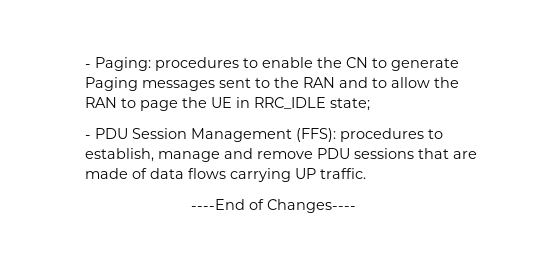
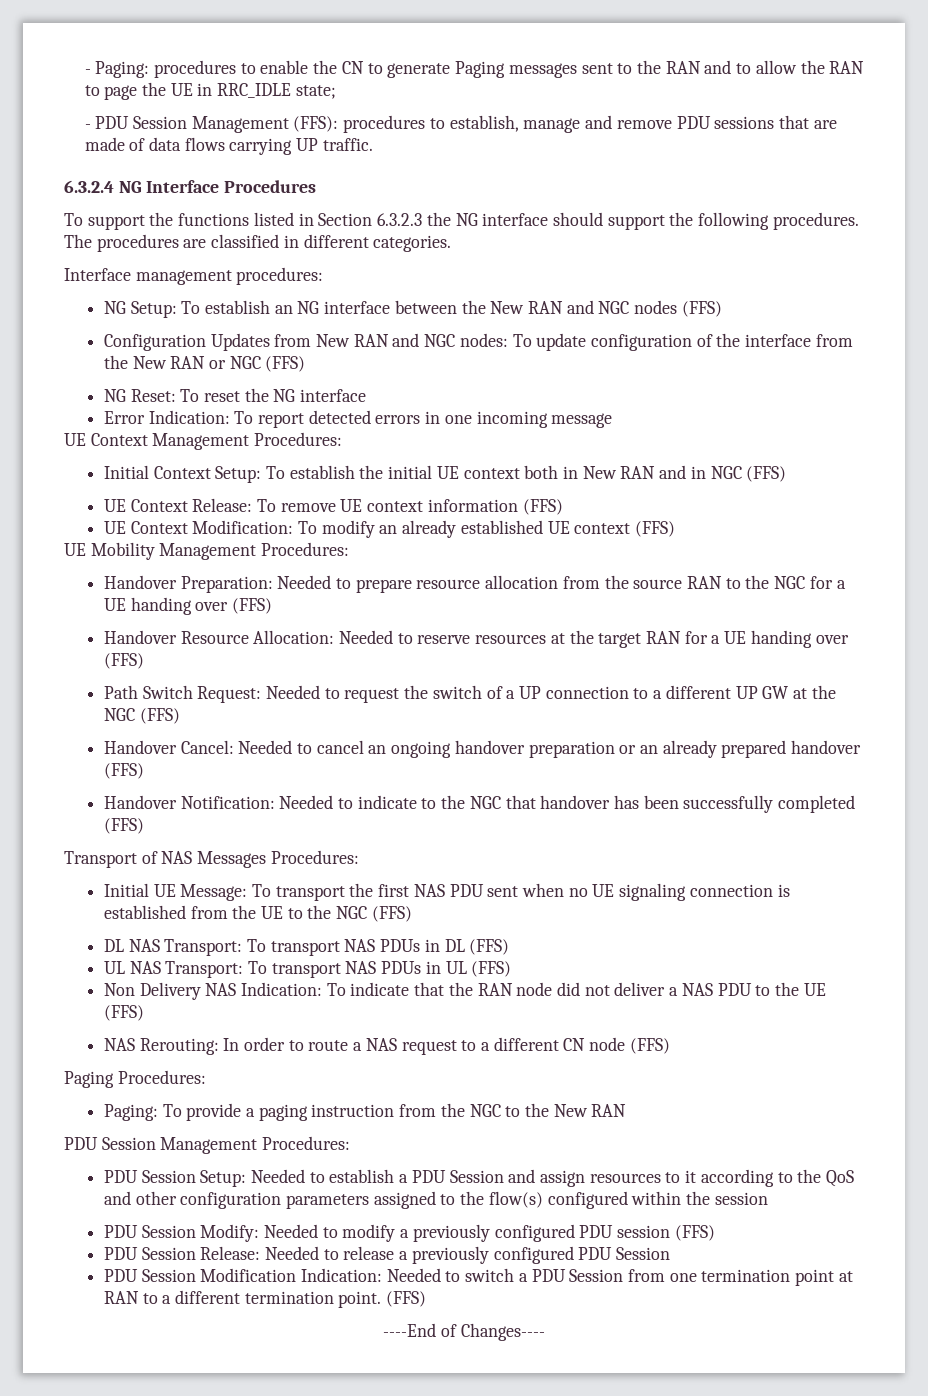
+ 6.3.2.4 NG Interface Procedures
+ To support the functions listed in Section 6.3.2.3 the NG interface should support the following procedures. The procedures are classified in different categories.
+ Interface management procedures:
+ NG Setup: To establish an NG interface between the New RAN and NGC nodes (FFS)
+ Configuration Updates from New RAN and NGC nodes: To update configuration of the interface from the New RAN or NGC (FFS)
+ NG Reset: To reset the NG interface
+ Error Indication: To report detected errors in one incoming message
+ UE Context Management Procedures:
+ Initial Context Setup: To establish the initial UE context both in New RAN and in NGC (FFS)
+ UE Context Release: To remove UE context information (FFS)
+ UE Context Modification: To modify an already established UE context (FFS)
+ UE Mobility Management Procedures:
+ Handover Preparation: Needed to prepare resource allocation from the source RAN to the NGC for a UE handing over (FFS)
+ Handover Resource Allocation: Needed to reserve resources at the target RAN for a UE handing over (FFS)
+ Path Switch Request: Needed to request the switch of a UP connection to a different UP GW at the NGC (FFS)
+ Handover Cancel: Needed to cancel an ongoing handover preparation or an already prepared handover (FFS)
+ Handover Notification: Needed to indicate to the NGC that handover has been successfully completed (FFS)
+ Transport of NAS Messages Procedures:
+ Initial UE Message: To transport the first NAS PDU sent when no UE signaling connection is established from the UE to the NGC (FFS)
+ DL NAS Transport: To transport NAS PDUs in DL (FFS)
+ UL NAS Transport: To transport NAS PDUs in UL (FFS)
+ Non Delivery NAS Indication: To indicate that the RAN node did not deliver a NAS PDU to the UE (FFS)
+ NAS Rerouting: In order to route a NAS request to a different CN node (FFS)
+ Paging Procedures:
+ Paging: To provide a paging instruction from the NGC to the New RAN
+ PDU Session Management Procedures:
+ PDU Session Setup: Needed to establish a PDU Session and assign resources to it according to the QoS and other configuration parameters assigned to the flow(s) configured within the session
+ PDU Session Modify: Needed to modify a previously configured PDU session (FFS)
+ PDU Session Release: Needed to release a previously configured PDU Session
+ PDU Session Modification Indication: Needed to switch a PDU Session from one termination point at RAN to a different termination point. (FFS)

